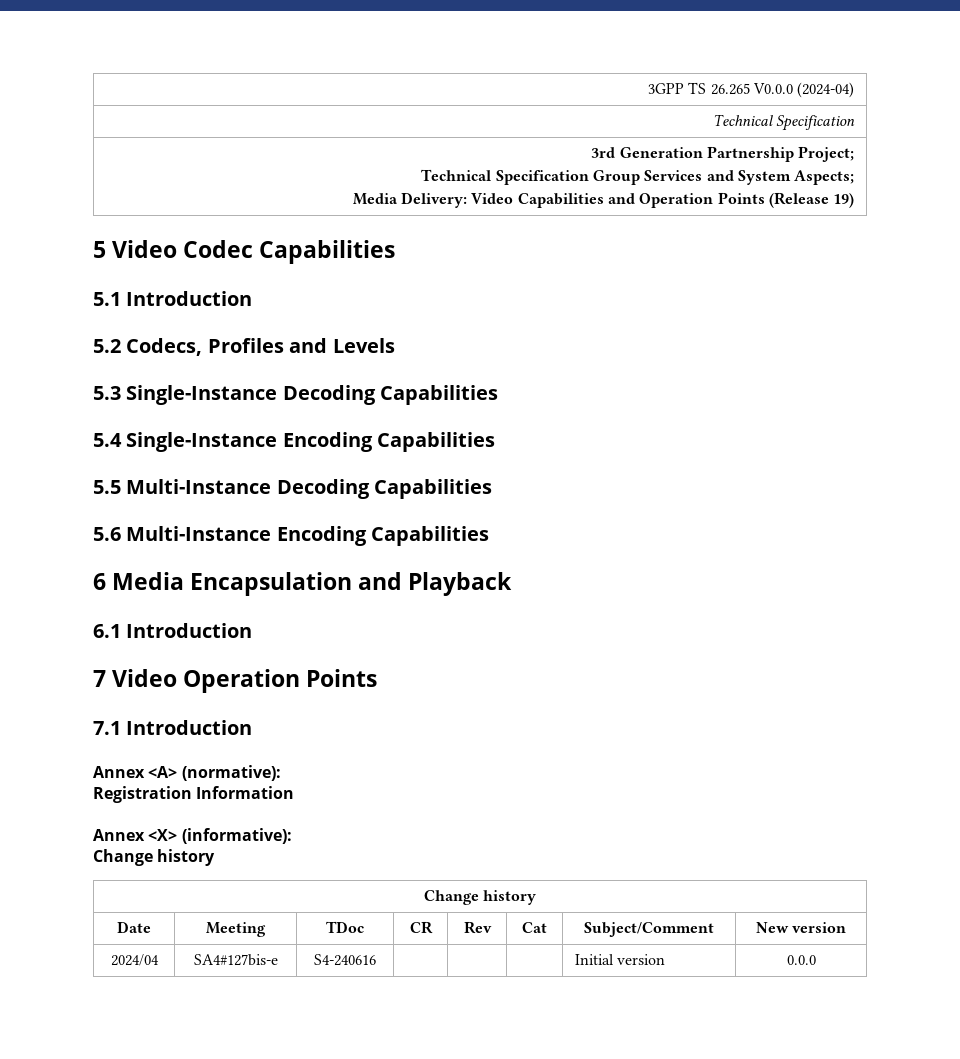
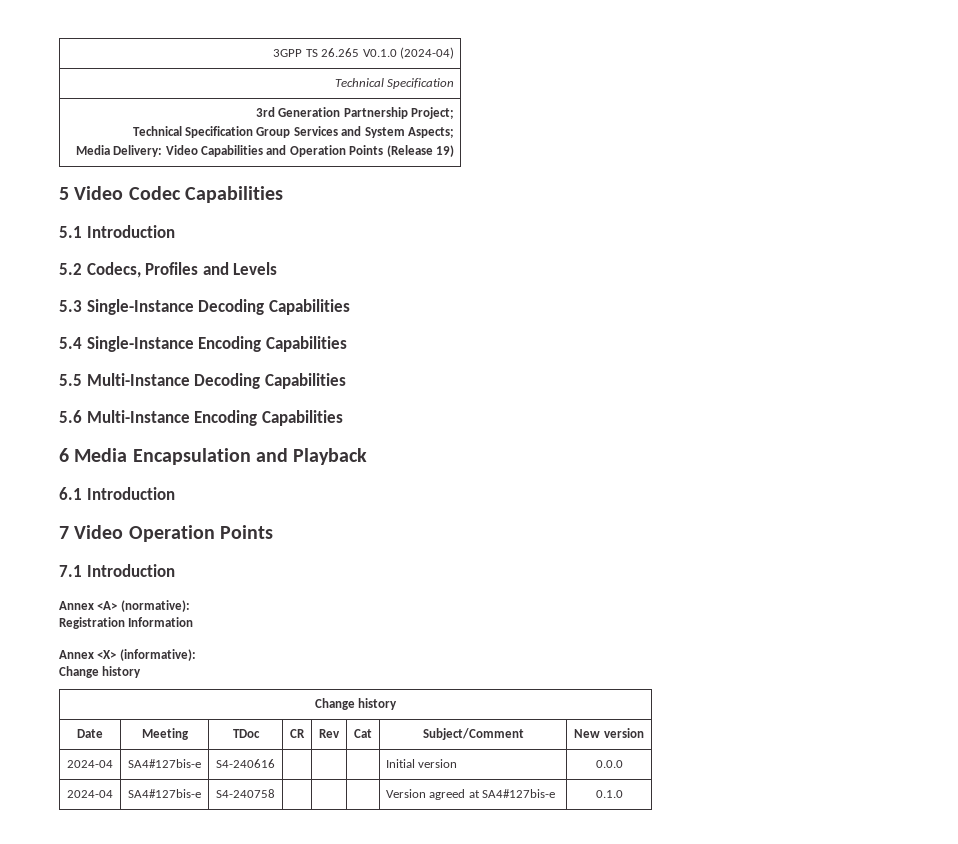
- 3GPP TS 26.265 V0.0.0 (2024-04)
+ 3GPP TS 26.265 V0.1.0 (2024-04)
- 2024/04 | SA4#127bis-e | S4-240616 | | | | Initial version | 0.0.0
+ 2024-04 | SA4#127bis-e | S4-240616 | | | | Initial version | 0.0.0
+ 2024-04 | SA4#127bis-e | S4-240758 | | | | Version agreed at SA4#127bis-e | 0.1.0

